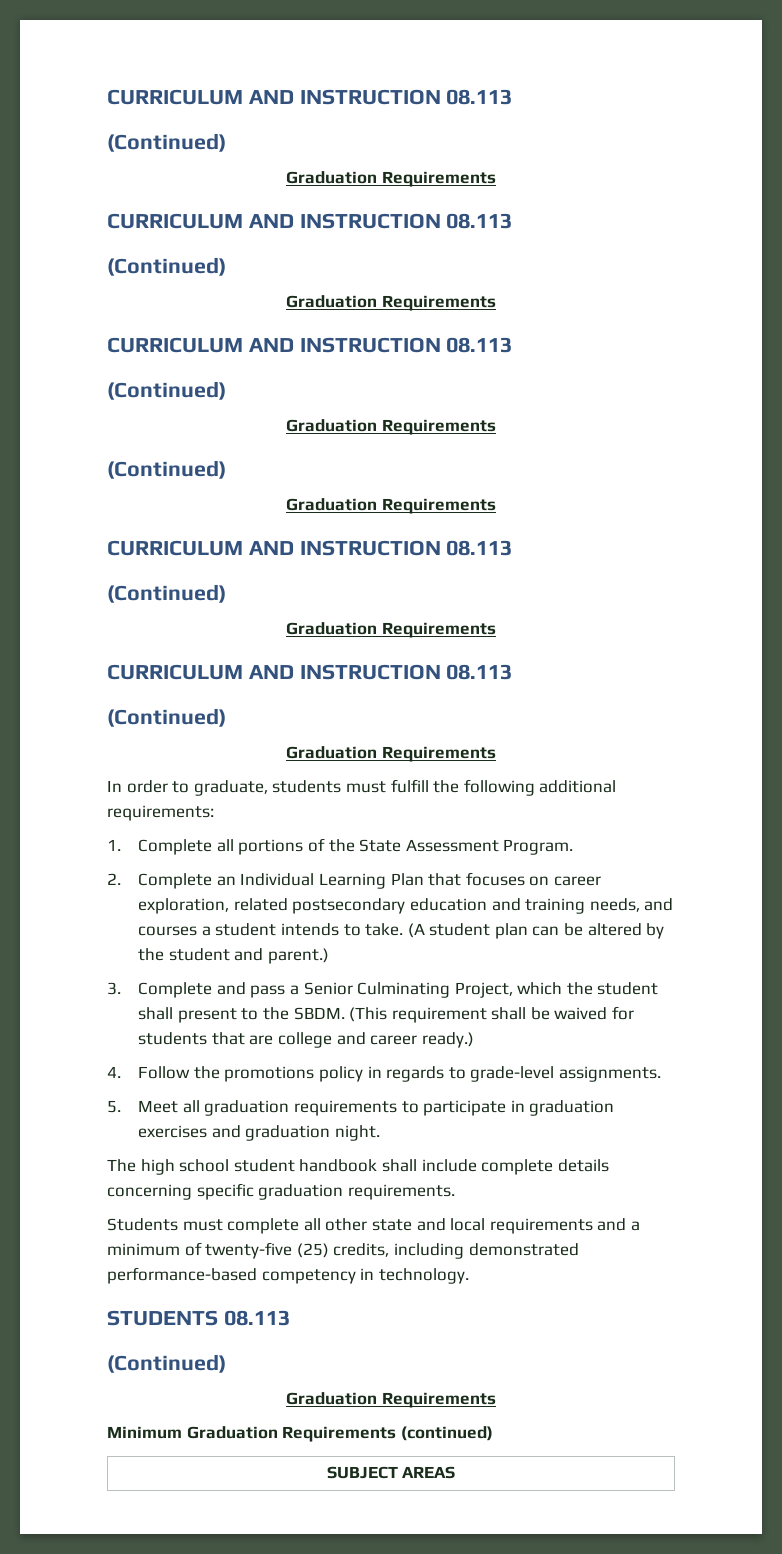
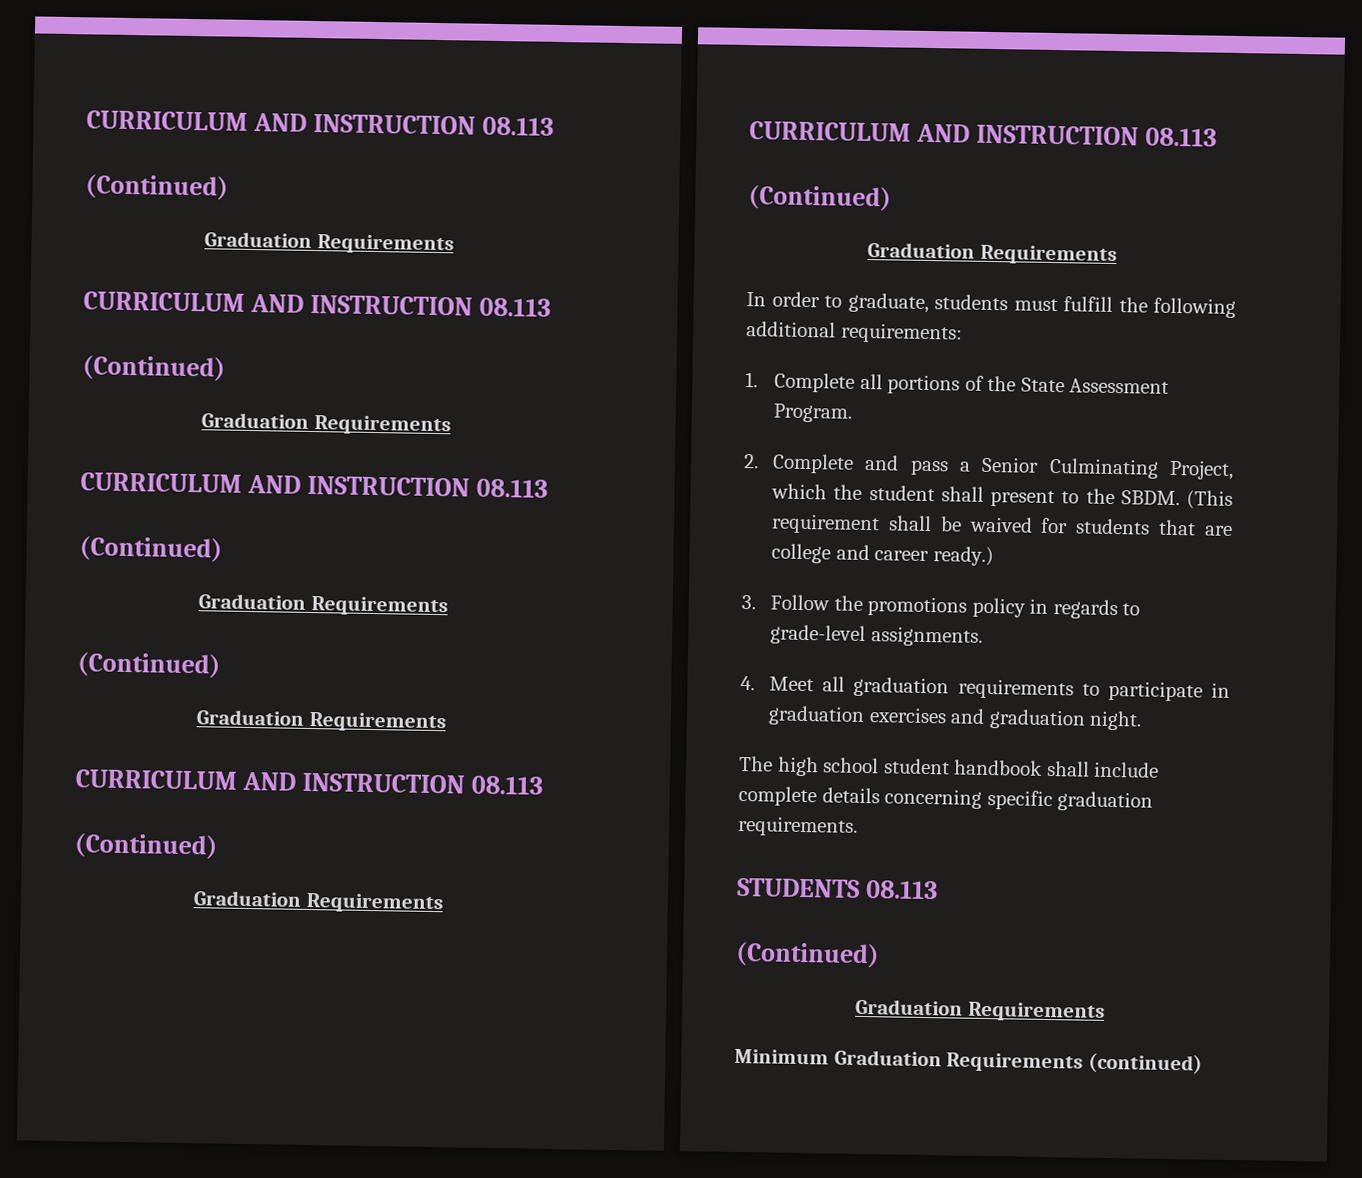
- 2. Complete an Individual Learning Plan that focuses on career exploration, related postsecondary education and training needs, and courses a student intends to take. (A student plan can be altered by the student and parent.)
- 3. Complete and pass a Senior Culminating Project, which the student shall present to the SBDM.
+ 2. Complete and pass a Senior Culminating Project, which the student shall present to the SBDM.
- 4. Follow the promotions policy in regards to grade-level assignments.
+ 3. Follow the promotions policy in regards to grade-level assignments.
- 5. Meet all graduation requirements to participate in graduation exercises and graduation night.
+ 4. Meet all graduation requirements to participate in graduation exercises and graduation night.
- Students must complete all other state and local requirements and a minimum of twenty-five (25) credits, including demonstrated performance-based competency in technology.
- SUBJECT AREAS

